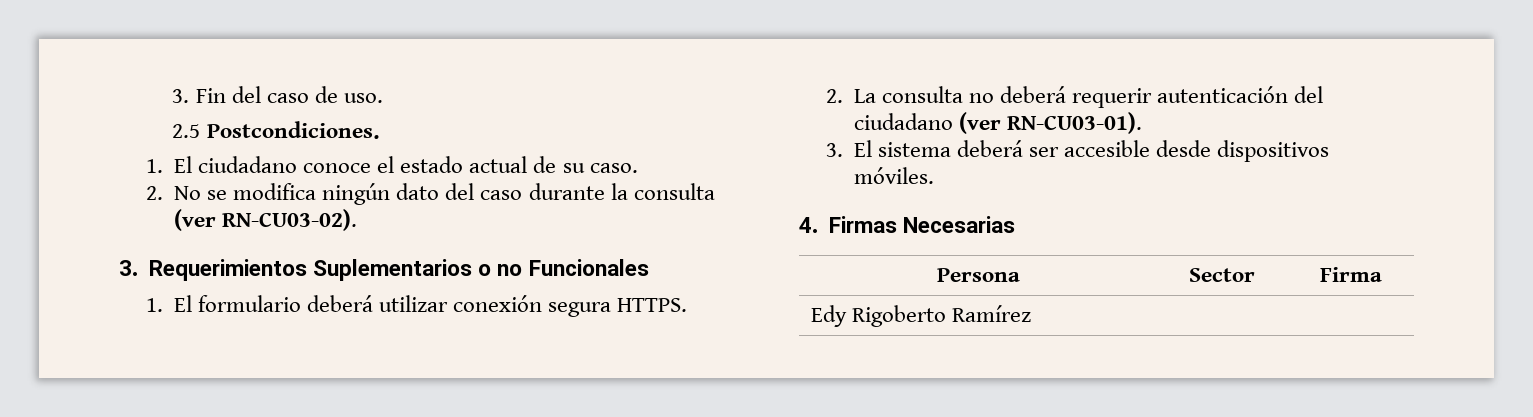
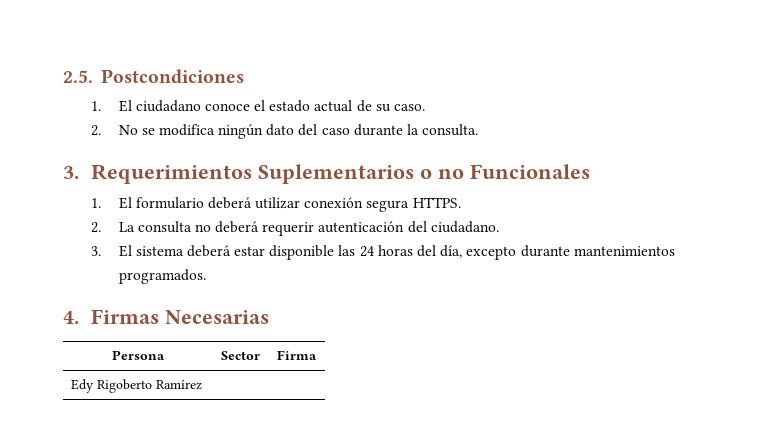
- 3. Fin del caso de uso.
- 2.5 Postcondiciones.
+ 2.5. Postcondiciones
- 2. No se modifica ningún dato del caso durante la consulta (ver RN-CU03-02).
+ 2. No se modifica ningún dato del caso durante la consulta.
- 2. La consulta no deberá requerir autenticación del ciudadano (ver RN-CU03-01).
+ 2. La consulta no deberá requerir autenticación del ciudadano.
- 3. El sistema deberá ser accesible desde dispositivos móviles.
+ 3. El sistema deberá estar disponible las 24 horas del día, excepto durante mantenimientos programados.

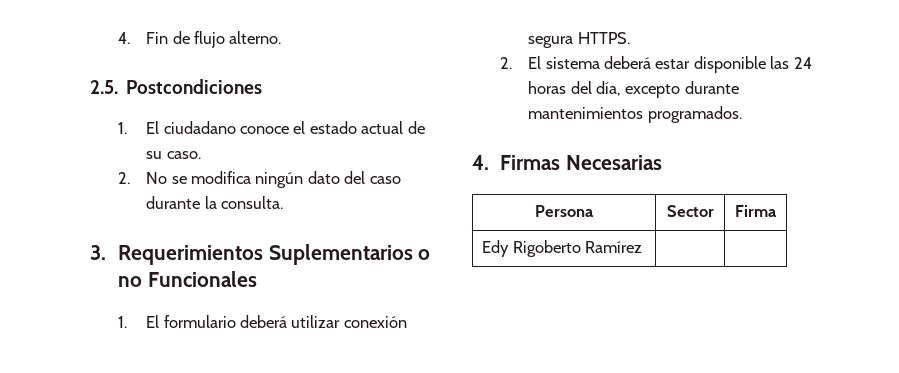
+ 4. Fin de flujo alterno.
- 2. La consulta no deberá requerir autenticación del ciudadano.
- 3. El sistema deberá estar disponible las 24 horas del día, excepto durante mantenimientos programados.
+ 2. El sistema deberá estar disponible las 24 horas del día, excepto durante mantenimientos programados.

